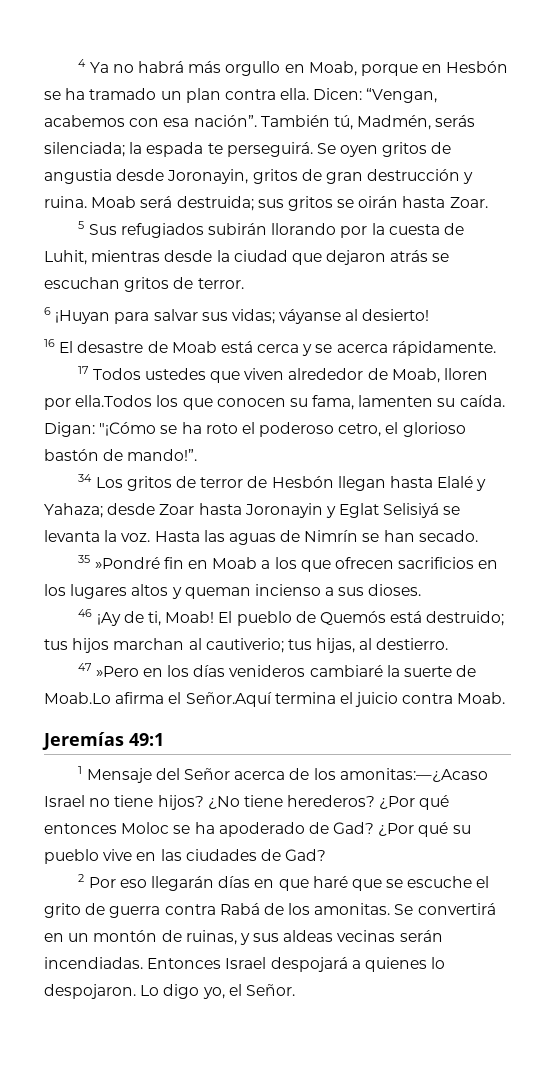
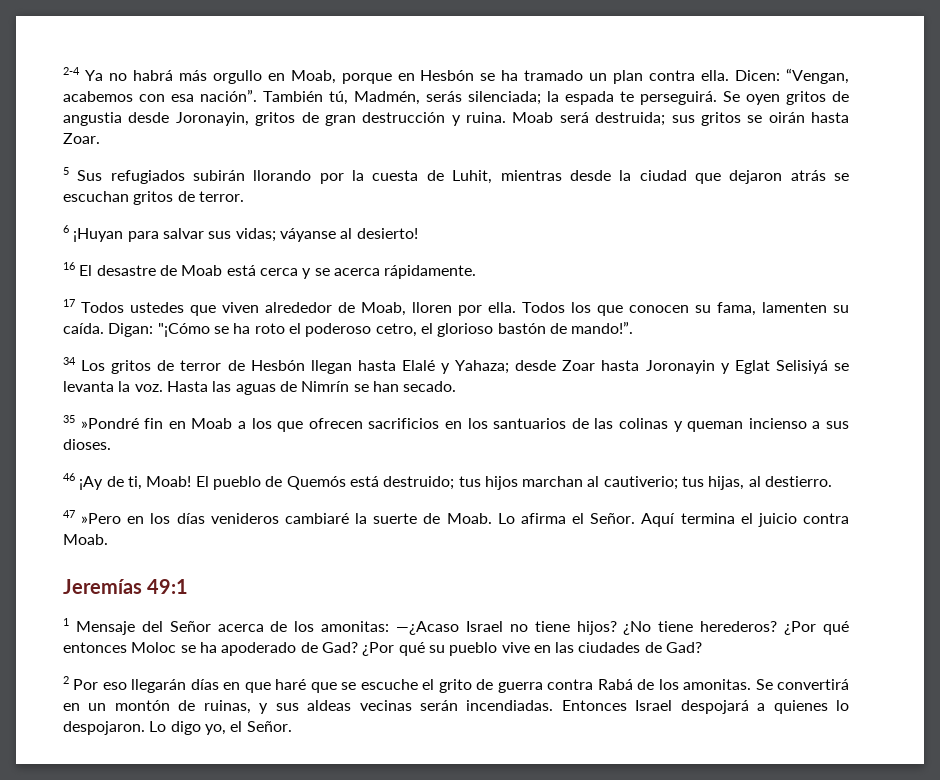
- 4 Ya no habrá más orgullo en Moab, porque en Hesbón se ha tramado un plan contra ella.
+ 2-4 Ya no habrá más orgullo en Moab, porque en Hesbón se ha tramado un plan contra ella.
- 17 Todos ustedes que viven alrededor de Moab, lloren por ella.Todos los que conocen su fama, lamenten su caída.
+ 17 Todos ustedes que viven alrededor de Moab, lloren por ella. Todos los que conocen su fama, lamenten su caída.
- 35 »Pondré fin en Moab a los que ofrecen sacrificios en los lugares altos y queman incienso a sus dioses.
+ 35 »Pondré fin en Moab a los que ofrecen sacrificios en los santuarios de las colinas y queman incienso a sus dioses.
- 47 »Pero en los días venideros cambiaré la suerte de Moab.Lo afirma el Señor.Aquí termina el juicio contra Moab.
+ 47 »Pero en los días venideros cambiaré la suerte de Moab. Lo afirma el Señor. Aquí termina el juicio contra Moab.
- 1 Mensaje del Señor acerca de los amonitas:—¿Acaso Israel no tiene hijos?
+ 1 Mensaje del Señor acerca de los amonitas: —¿Acaso Israel no tiene hijos?

